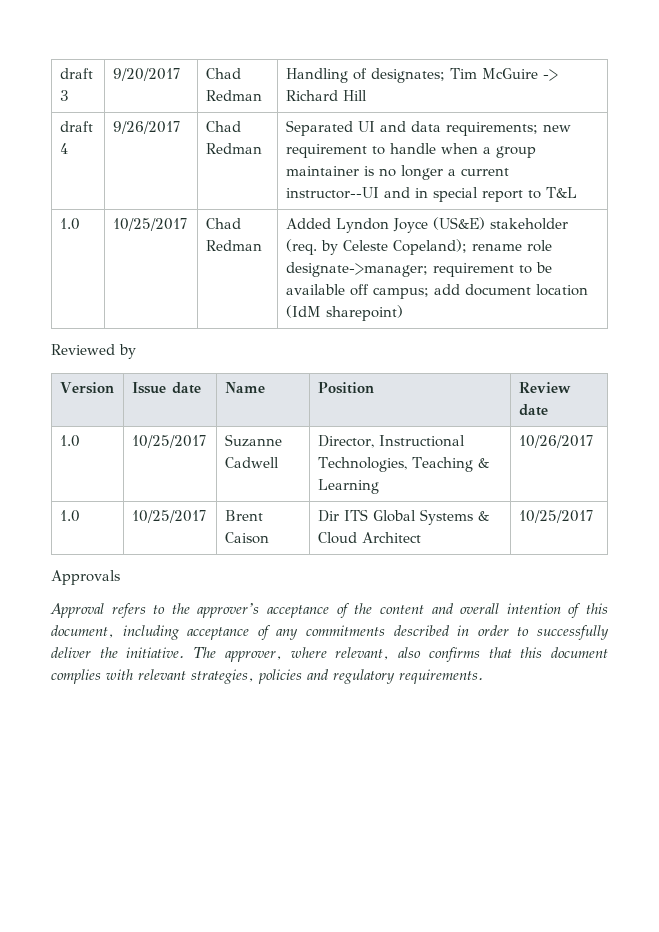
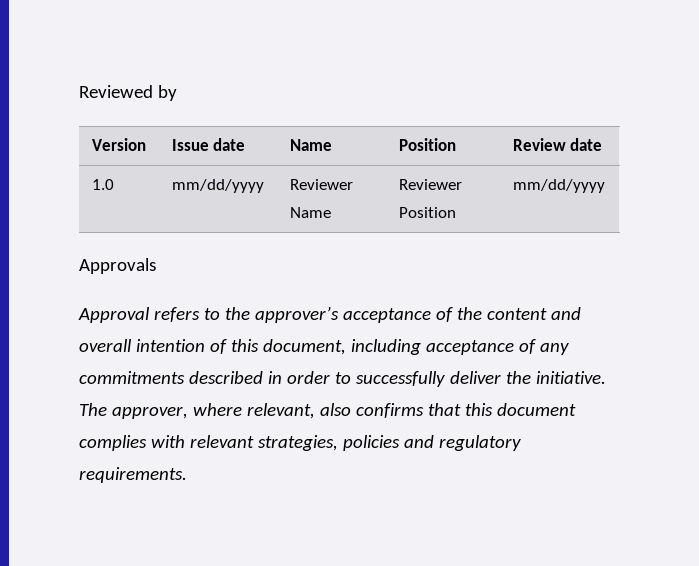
- draft 3 | 9/20/2017 | Chad Redman | Handling of designates; Tim McGuire -> Richard Hill
- draft 4 | 9/26/2017 | Chad Redman | Separated UI and data requirements; new requirement to handle when a group maintainer is no longer a current instructor--UI and in special report to T&L
- 1.0 | 10/25/2017 | Chad Redman | Added Lyndon Joyce (US&E) stakeholder (req. by Celeste Copeland); rename role designate->manager; requirement to be available off campus; add document location (IdM sharepoint)
- 1.0 | 10/25/2017 | Suzanne Cadwell | Director, Instructional Technologies, Teaching & Learning | 10/26/2017
- 1.0 | 10/25/2017 | Brent Caison | Dir ITS Global Systems & Cloud Architect | 10/25/2017
+ 1.0 | mm/dd/yyyy | Reviewer Name | Reviewer Position | mm/dd/yyyy

